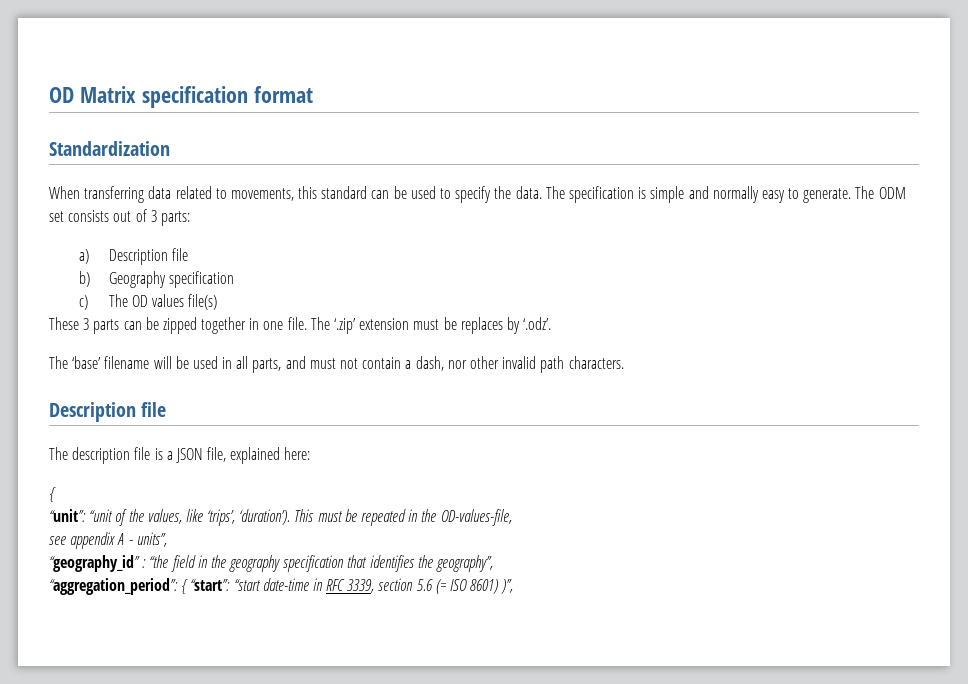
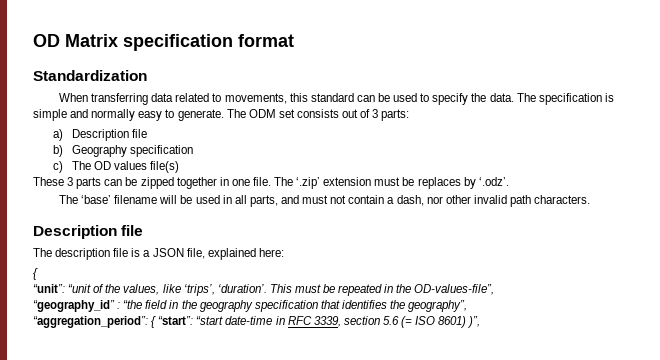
- “unit”: “unit of the values, like ‘trips’, ‘duration’).
+ “unit”: “unit of the values, like ‘trips’, ‘duration’.
- This must be repeated in the OD-values-file,
- see appendix A - units”,
+ This must be repeated in the OD-values-file”,

